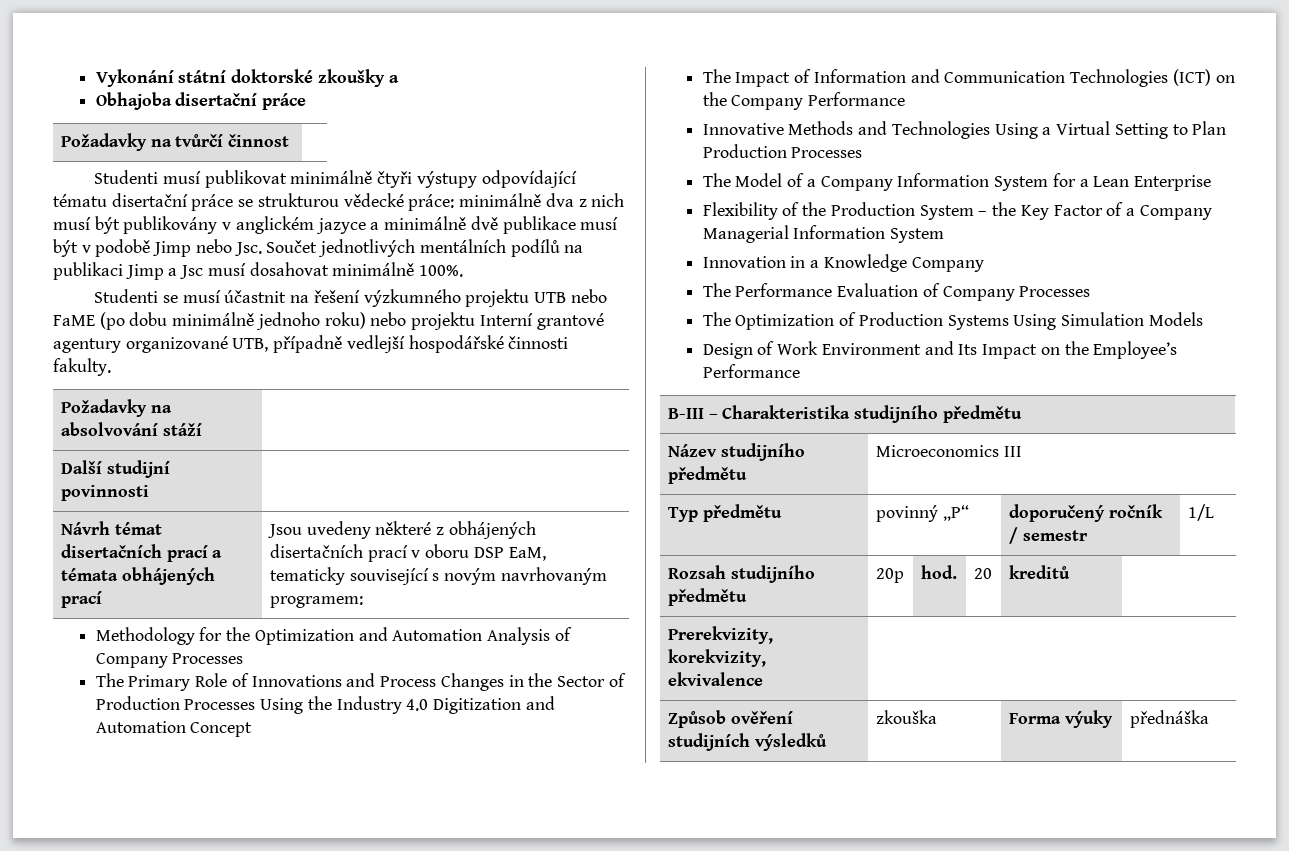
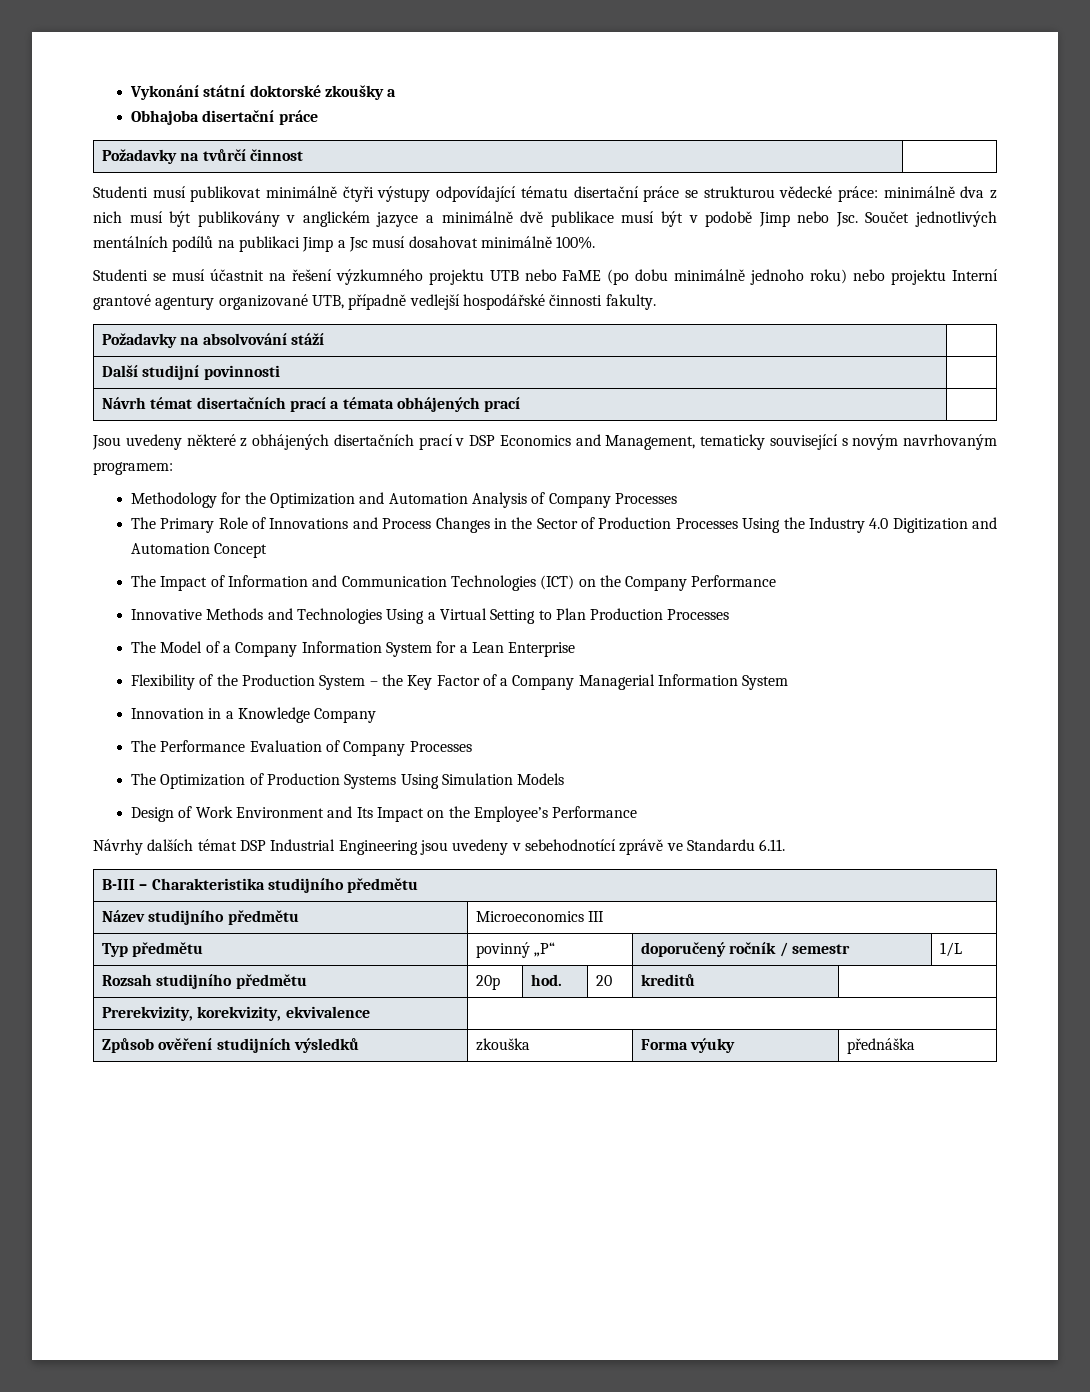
- Návrh témat disertačních prací a témata obhájených prací | Jsou uvedeny některé z obhájených disertačních prací v oboru DSP EaM, tematicky související s novým navrhovaným programem:
+ Návrh témat disertačních prací a témata obhájených prací |
+ Jsou uvedeny některé z obhájených disertačních prací v DSP Economics and Management, tematicky související s novým navrhovaným programem:
+ Návrhy dalších témat DSP Industrial Engineering jsou uvedeny v sebehodnotící zprávě ve Standardu 6.11.

